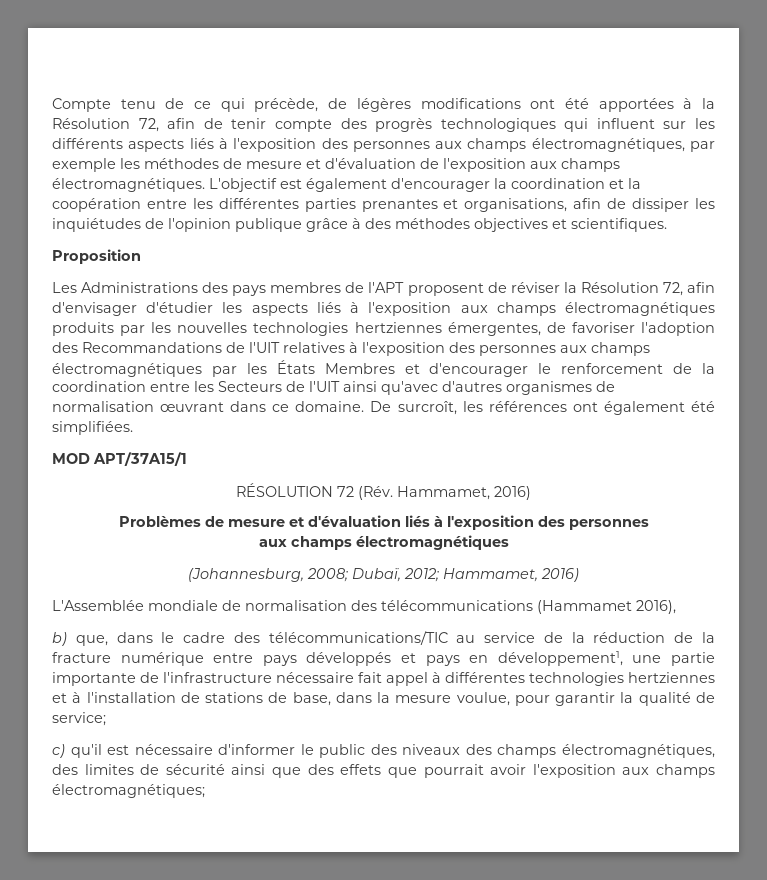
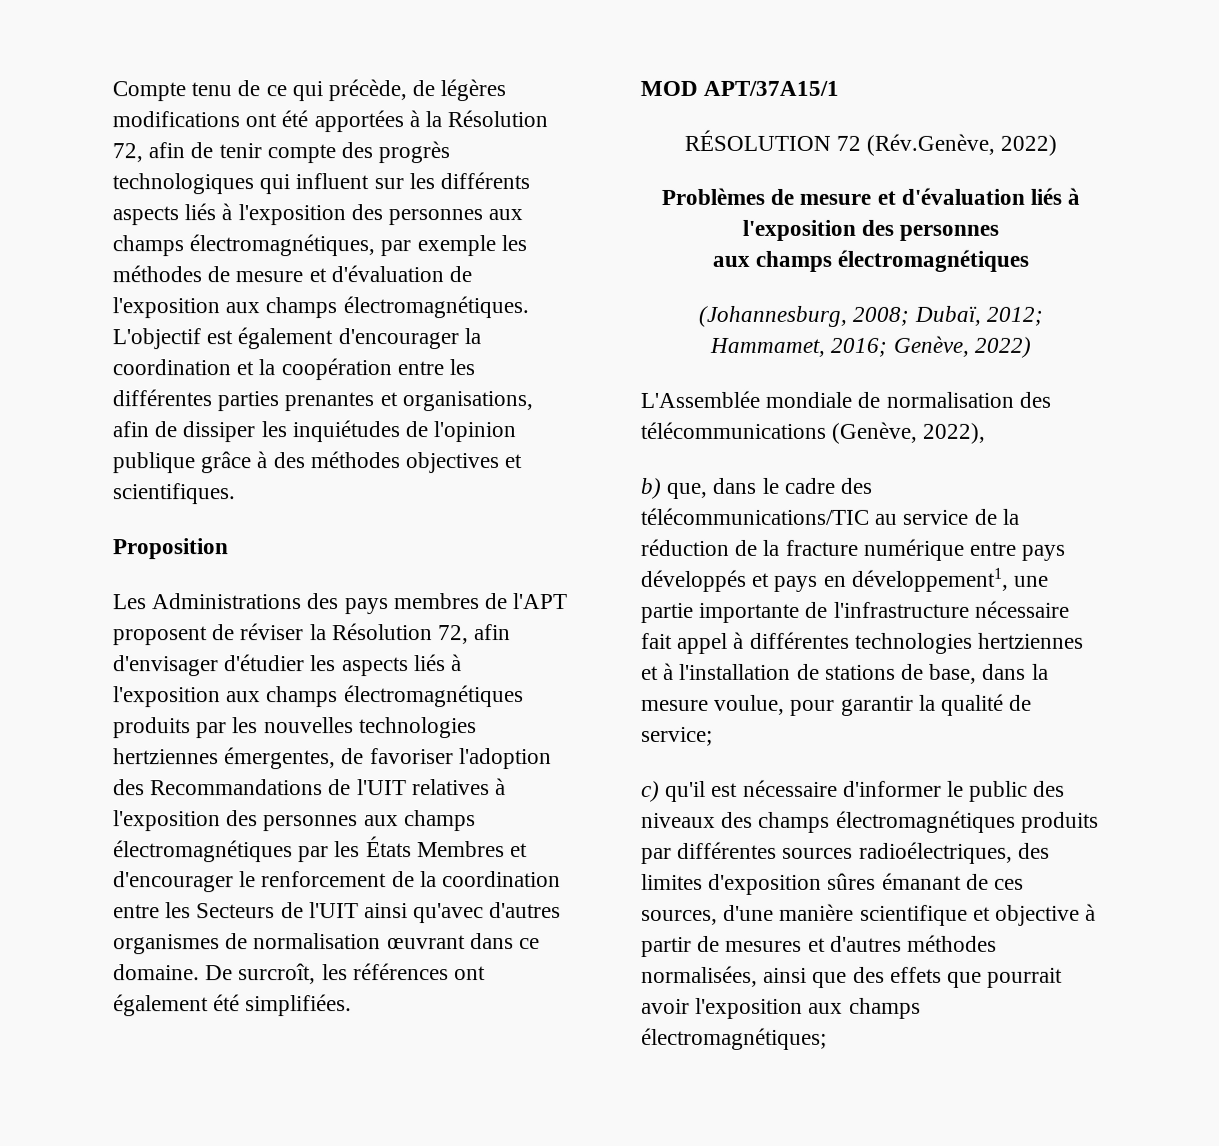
- RÉSOLUTION 72 (Rév. Hammamet, 2016)
+ RÉSOLUTION 72 (Rév.Genève, 2022)
- (Johannesburg, 2008; Dubaï, 2012; Hammamet, 2016)
+ (Johannesburg, 2008; Dubaï, 2012; Hammamet, 2016; Genève, 2022)
- L'Assemblée mondiale de normalisation des télécommunications (Hammamet 2016),
+ L'Assemblée mondiale de normalisation des télécommunications (Genève, 2022),
- c) qu'il est nécessaire d'informer le public des niveaux des champs électromagnétiques, des limites de sécurité ainsi que des effets que pourrait avoir l'exposition aux champs électromagnétiques;
+ c) qu'il est nécessaire d'informer le public des niveaux des champs électromagnétiques produits par différentes sources radioélectriques, des limites d'exposition sûres émanant de ces sources, d'une manière scientifique et objective à partir de mesures et d'autres méthodes normalisées, ainsi que des effets que pourrait avoir l'exposition aux champs électromagnétiques;

